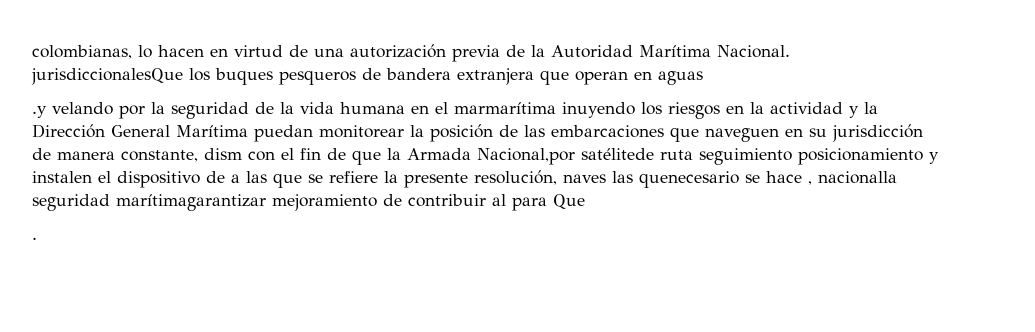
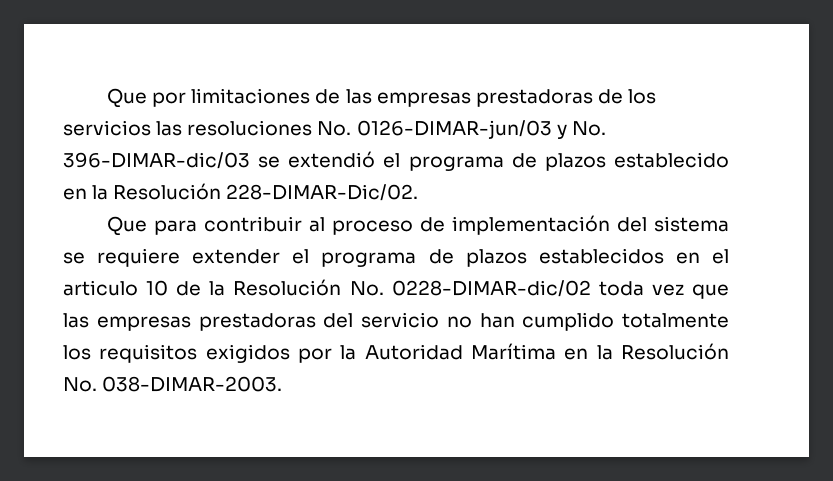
- colombianas, lo hacen en virtud de una autorización previa de la Autoridad Marítima Nacional. jurisdiccionalesQue los buques pesqueros de bandera extranjera que operan en aguas
- .y velando por la seguridad de la vida humana en el marmarítima inuyendo los riesgos en la actividad y la Dirección General Marítima puedan monitorear la posición de las embarcaciones que naveguen en su jurisdicción de manera constante, dism con el fin de que la Armada Nacional,por satélitede ruta seguimiento posicionamiento y instalen el dispositivo de a las que se refiere la presente resolución, naves las quenecesario se hace , nacionalla seguridad marítimagarantizar mejoramiento de contribuir al para Que
- .
+ Que por limitaciones de las empresas prestadoras de los servicios las resoluciones No. 0126-DIMAR-jun/03 y No. 396-DIMAR-dic/03 se extendió el programa de plazos establecido en la Resolución 228-DIMAR-Dic/02.
+ Que para contribuir al proceso de implementación del sistema se requiere extender el programa de plazos establecidos en el articulo 10 de la Resolución No. 0228-DIMAR-dic/02 toda vez que las empresas prestadoras del servicio no han cumplido totalmente los requisitos exigidos por la Autoridad Marítima en la Resolución No. 038-DIMAR-2003.

